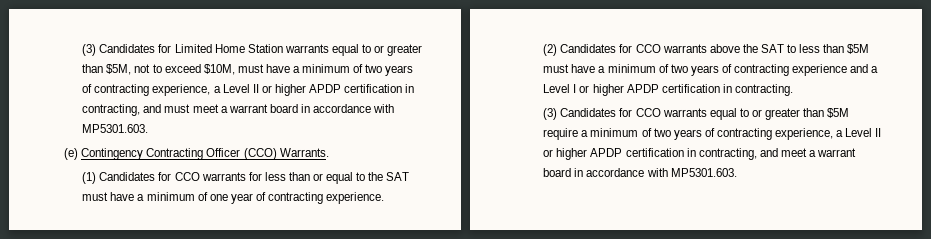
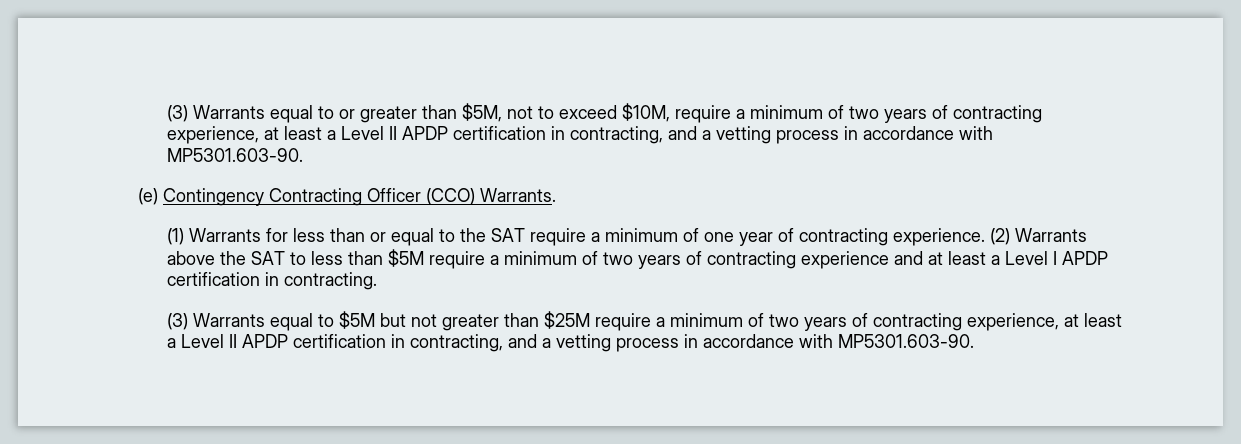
- (3) Candidates for Limited Home Station warrants equal to or greater than $5M, not to exceed $10M, must have a minimum of two years of contracting experience, a Level II or higher APDP certification in contracting, and must meet a warrant board in accordance with MP5301.603.
+ (3) Warrants equal to or greater than $5M, not to exceed $10M, require a minimum of two years of contracting experience, at least a Level II APDP certification in contracting, and a vetting process in accordance with MP5301.603-90.
- (1) Candidates for CCO warrants for less than or equal to the SAT must have a minimum of one year of contracting experience.
- (2) Candidates for CCO warrants above the SAT to less than $5M must have a minimum of two years of contracting experience and a Level I or higher APDP certification in contracting.
- (3) Candidates for CCO warrants equal to or greater than $5M require a minimum of two years of contracting experience, a Level II or higher APDP certification in contracting, and meet a warrant board in accordance with MP5301.603.
+ (1) Warrants for less than or equal to the SAT require a minimum of one year of contracting experience. (2) Warrants above the SAT to less than $5M require a minimum of two years of contracting experience and at least a Level I APDP certification in contracting.
+ (3) Warrants equal to $5M but not greater than $25M require a minimum of two years of contracting experience, at least a Level II APDP certification in contracting, and a vetting process in accordance with MP5301.603-90.

